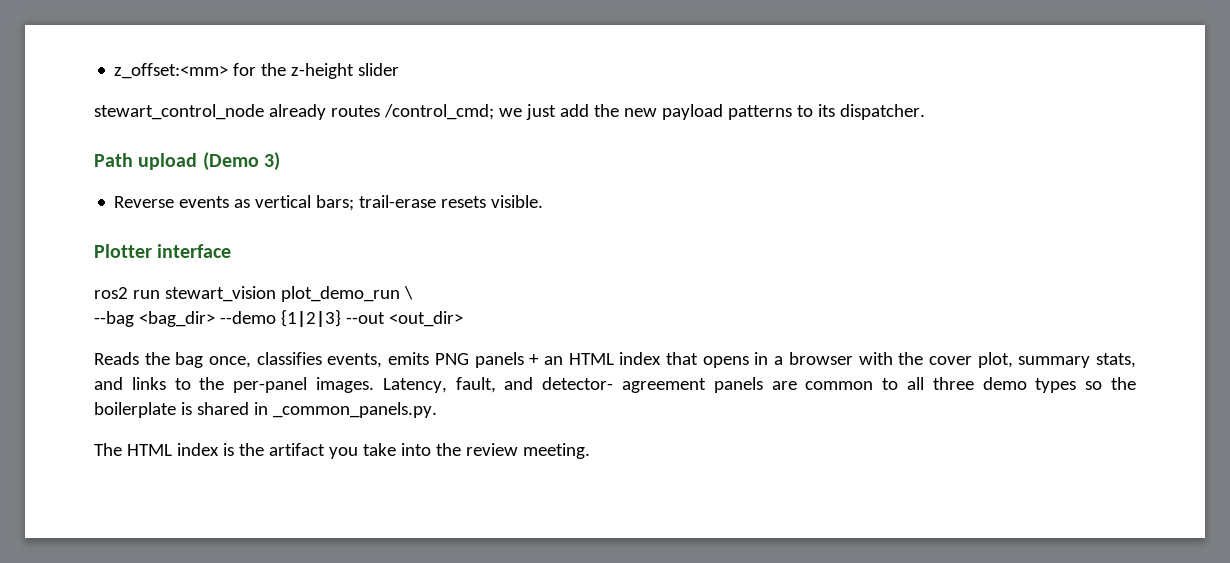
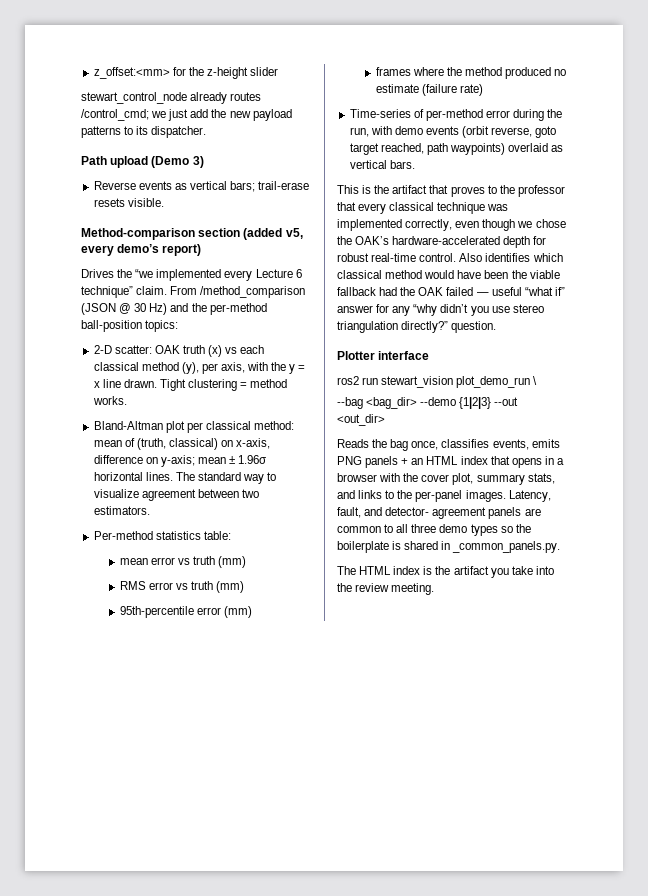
+ Method-comparison section (added v5, every demo’s report)
+ Drives the “we implemented every Lecture 6 technique” claim. From /method_comparison (JSON @ 30 Hz) and the per-method ball-position topics:
+ 2-D scatter: OAK truth (x) vs each classical method (y), per axis, with the y = x line drawn. Tight clustering = method works.
+ Bland-Altman plot per classical method: mean of (truth, classical) on x-axis, difference on y-axis; mean ± 1.96σ horizontal lines. The standard way to visualize agreement between two estimators.
+ Per-method statistics table:
+ mean error vs truth (mm)
+ RMS error vs truth (mm)
+ 95th-percentile error (mm)
+ frames where the method produced no estimate (failure rate)
+ Time-series of per-method error during the run, with demo events (orbit reverse, goto target reached, path waypoints) overlaid as vertical bars.
+ This is the artifact that proves to the professor that every classical technique was implemented correctly, even though we chose the OAK’s hardware-accelerated depth for robust real-time control. Also identifies which classical method would have been the viable fallback had the OAK failed — useful “what if” answer for any “why didn’t you use stereo triangulation directly?” question.

